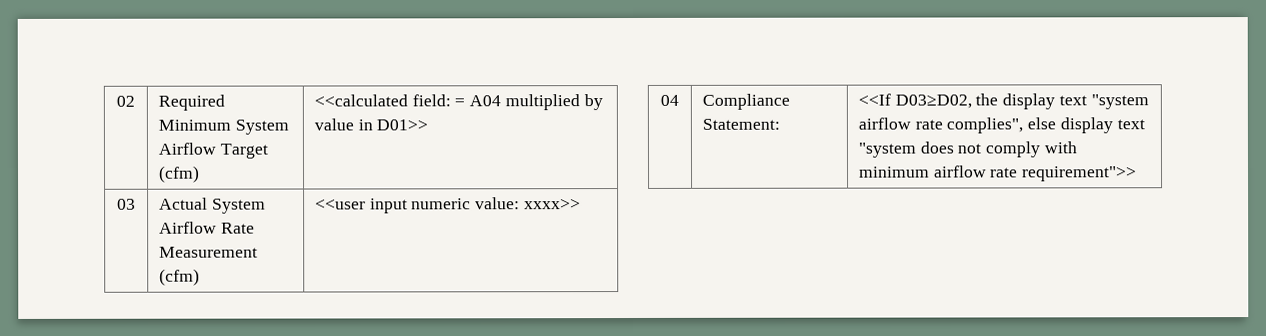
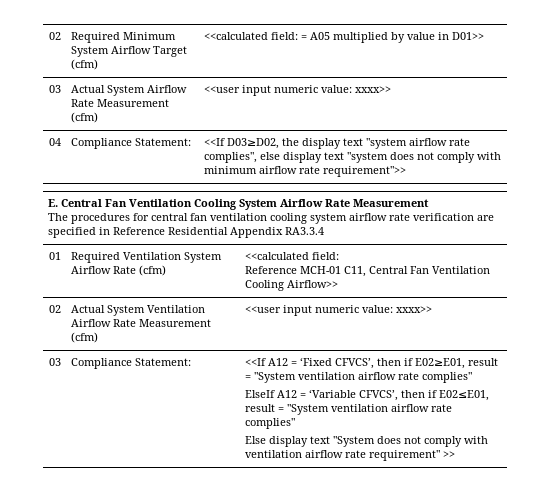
- 02 | Required Minimum System Airflow Target (cfm) | <<calculated field: = A04 multiplied by value in D01>>
+ 02 | Required Minimum System Airflow Target (cfm) | <<calculated field: = A05 multiplied by value in D01>>
+ E. Central Fan Ventilation Cooling System Airflow Rate Measurement
+ The procedures for central fan ventilation cooling system airflow rate verification are specified in Reference Residential Appendix RA3.3.4
+ 01 | Required Ventilation System Airflow Rate (cfm) | <<calculated field:
+ Reference MCH-01 C11, Central Fan Ventilation Cooling Airflow>>
+ 02 | Actual System Ventilation Airflow Rate Measurement (cfm) | <<user input numeric value: xxxx>>
+ 03 | Compliance Statement: | <<If A12 = ‘Fixed CFVCS’, then if E02≥E01, result = "System ventilation airflow rate complies"
+ ElseIf A12 = ‘Variable CFVCS’, then if E02≤E01, result = "System ventilation airflow rate complies"
+ Else display text "System does not comply with ventilation airflow rate requirement" >>

